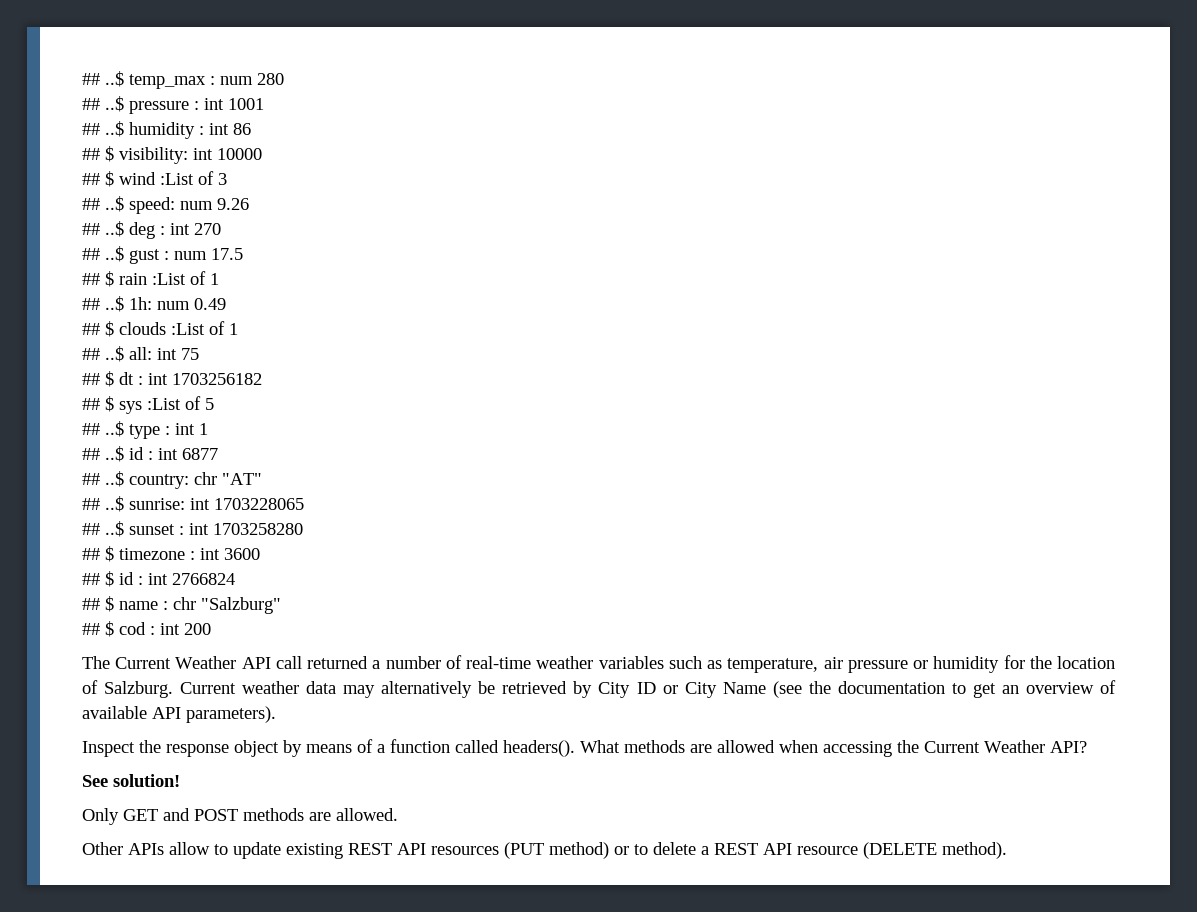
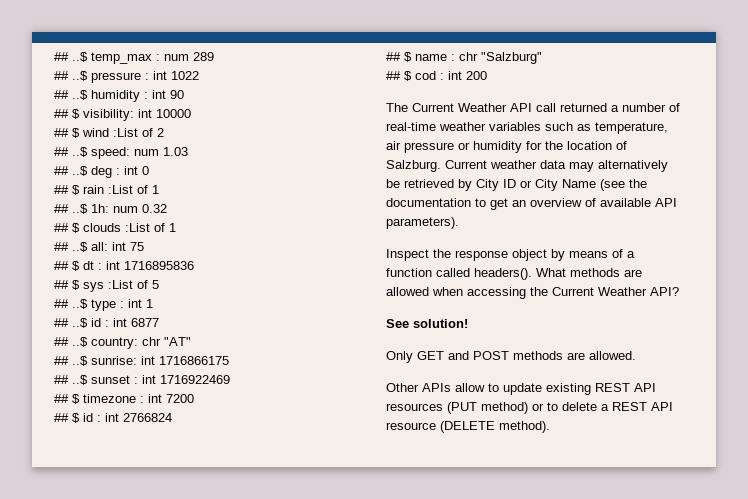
- ## ..$ temp_max : num 280
+ ## ..$ temp_max : num 289
- ## ..$ pressure : int 1001
+ ## ..$ pressure : int 1022
- ## ..$ humidity : int 86
+ ## ..$ humidity : int 90
- ## $ wind :List of 3
+ ## $ wind :List of 2
- ## ..$ speed: num 9.26
+ ## ..$ speed: num 1.03
- ## ..$ deg : int 270
- ## ..$ gust : num 17.5
+ ## ..$ deg : int 0
- ## ..$ 1h: num 0.49
+ ## ..$ 1h: num 0.32
- ## $ dt : int 1703256182
+ ## $ dt : int 1716895836
- ## ..$ sunrise: int 1703228065
+ ## ..$ sunrise: int 1716866175
- ## ..$ sunset : int 1703258280
+ ## ..$ sunset : int 1716922469
- ## $ timezone : int 3600
+ ## $ timezone : int 7200

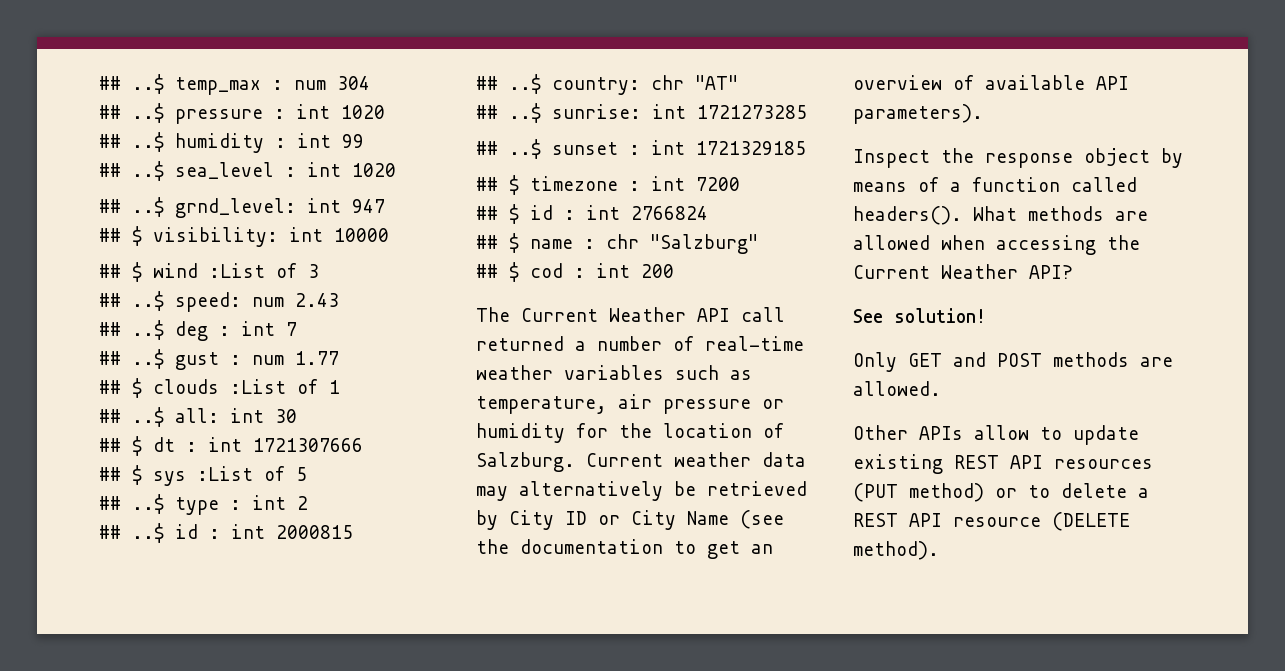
- ## ..$ temp_max : num 289
+ ## ..$ temp_max : num 304
- ## ..$ pressure : int 1022
+ ## ..$ pressure : int 1020
- ## ..$ humidity : int 90
+ ## ..$ humidity : int 99
+ ## ..$ sea_level : int 1020
+ ## ..$ grnd_level: int 947
- ## $ wind :List of 2
+ ## $ wind :List of 3
- ## ..$ speed: num 1.03
+ ## ..$ speed: num 2.43
- ## ..$ deg : int 0
- ## $ rain :List of 1
- ## ..$ 1h: num 0.32
+ ## ..$ deg : int 7
+ ## ..$ gust : num 1.77
- ## ..$ all: int 75
+ ## ..$ all: int 30
- ## $ dt : int 1716895836
+ ## $ dt : int 1721307666
- ## ..$ type : int 1
+ ## ..$ type : int 2
- ## ..$ id : int 6877
+ ## ..$ id : int 2000815
- ## ..$ sunrise: int 1716866175
+ ## ..$ sunrise: int 1721273285
- ## ..$ sunset : int 1716922469
+ ## ..$ sunset : int 1721329185

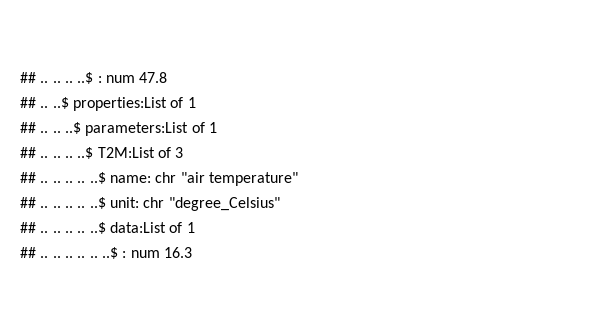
- ## ..$ temp_max : num 304
- ## ..$ pressure : int 1020
- ## ..$ humidity : int 99
- ## ..$ sea_level : int 1020
- ## ..$ grnd_level: int 947
- ## $ visibility: int 10000
- ## $ wind :List of 3
- ## ..$ speed: num 2.43
- ## ..$ deg : int 7
- ## ..$ gust : num 1.77
- ## $ clouds :List of 1
- ## ..$ all: int 30
- ## $ dt : int 1721307666
- ## $ sys :List of 5
- ## ..$ type : int 2
- ## ..$ id : int 2000815
- ## ..$ country: chr "AT"
- ## ..$ sunrise: int 1721273285
- ## ..$ sunset : int 1721329185
- ## $ timezone : int 7200
- ## $ id : int 2766824
- ## $ name : chr "Salzburg"
- ## $ cod : int 200
- The Current Weather API call returned a number of real-time weather variables such as temperature, air pressure or humidity for the location of Salzburg. Current weather data may alternatively be retrieved by City ID or City Name (see the documentation to get an overview of available API parameters).
- Inspect the response object by means of a function called headers(). What methods are allowed when accessing the Current Weather API?
- See solution!
- Only GET and POST methods are allowed.
- Other APIs allow to update existing REST API resources (PUT method) or to delete a REST API resource (DELETE method).
+ ## .. .. .. ..$ : num 47.8
+ ## .. ..$ properties:List of 1
+ ## .. .. ..$ parameters:List of 1
+ ## .. .. .. ..$ T2M:List of 3
+ ## .. .. .. .. ..$ name: chr "air temperature"
+ ## .. .. .. .. ..$ unit: chr "degree_Celsius"
+ ## .. .. .. .. ..$ data:List of 1
+ ## .. .. .. .. .. ..$ : num 16.3

